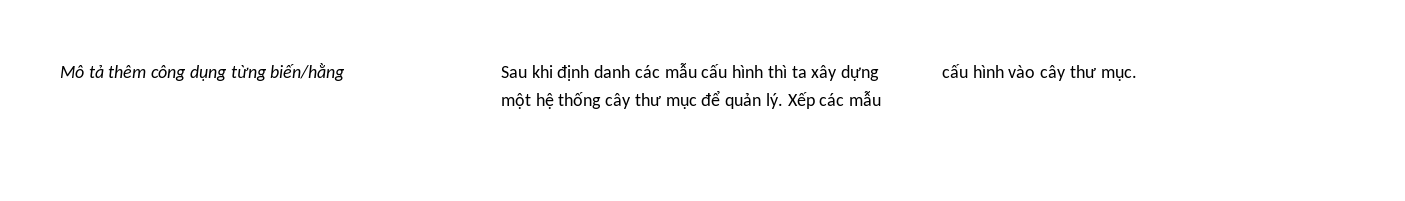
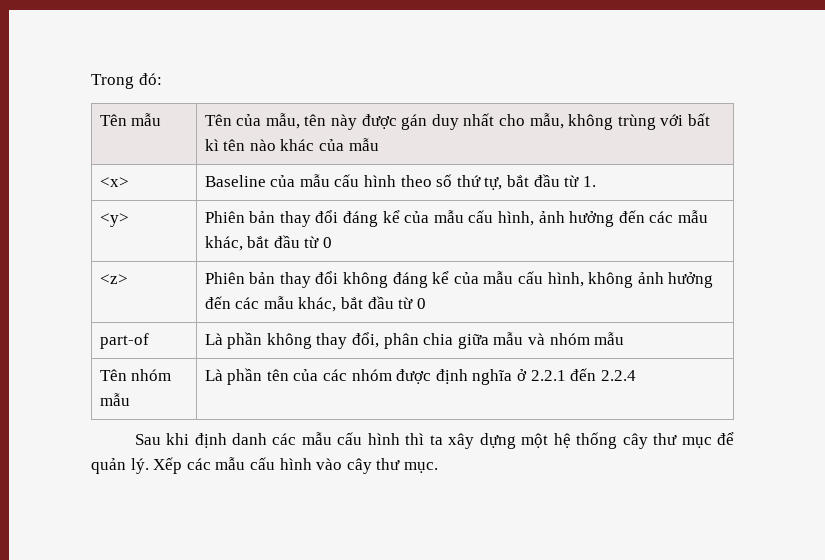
- Mô tả thêm công dụng từng biến/hằng
+ Trong đó:
+ Tên mẫu | Tên của mẫu, tên này được gán duy nhất cho mẫu, không trùng với bất kì tên nào khác của mẫu
+ <x> | Baseline của mẫu cấu hình theo số thứ tự, bắt đầu từ 1.
+ <y> | Phiên bản thay đổi đáng kể của mẫu cấu hình, ảnh hưởng đến các mẫu khác, bắt đầu từ 0
+ <z> | Phiên bản thay đổi không đáng kể của mẫu cấu hình, không ảnh hưởng đến các mẫu khác, bắt đầu từ 0
+ part-of | Là phần không thay đổi, phân chia giữa mẫu và nhóm mẫu
+ Tên nhóm mẫu | Là phần tên của các nhóm được định nghĩa ở 2.2.1 đến 2.2.4

